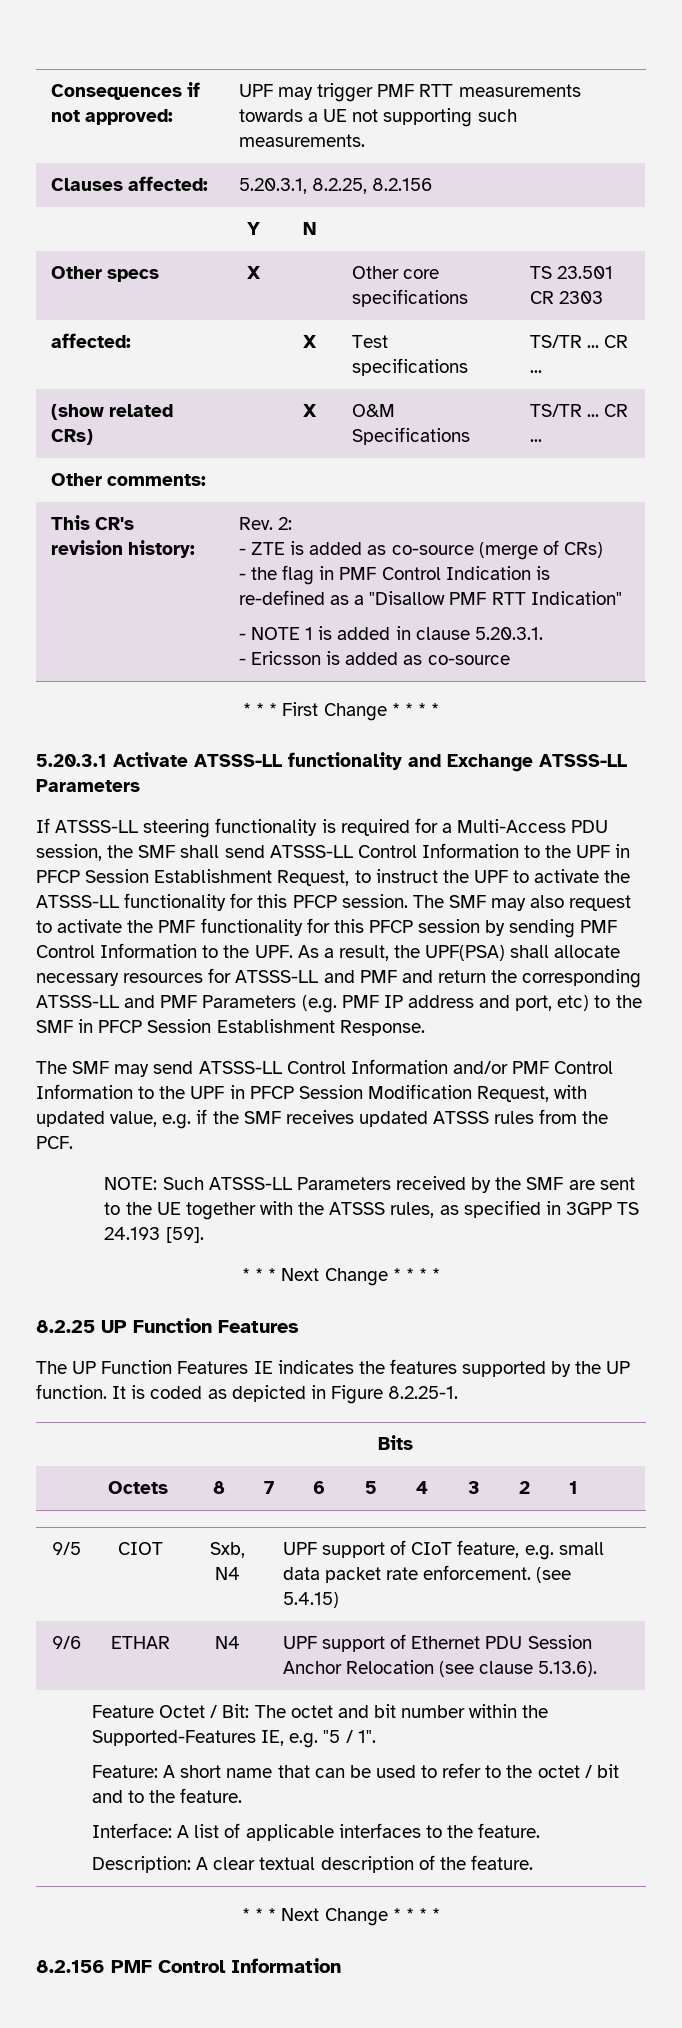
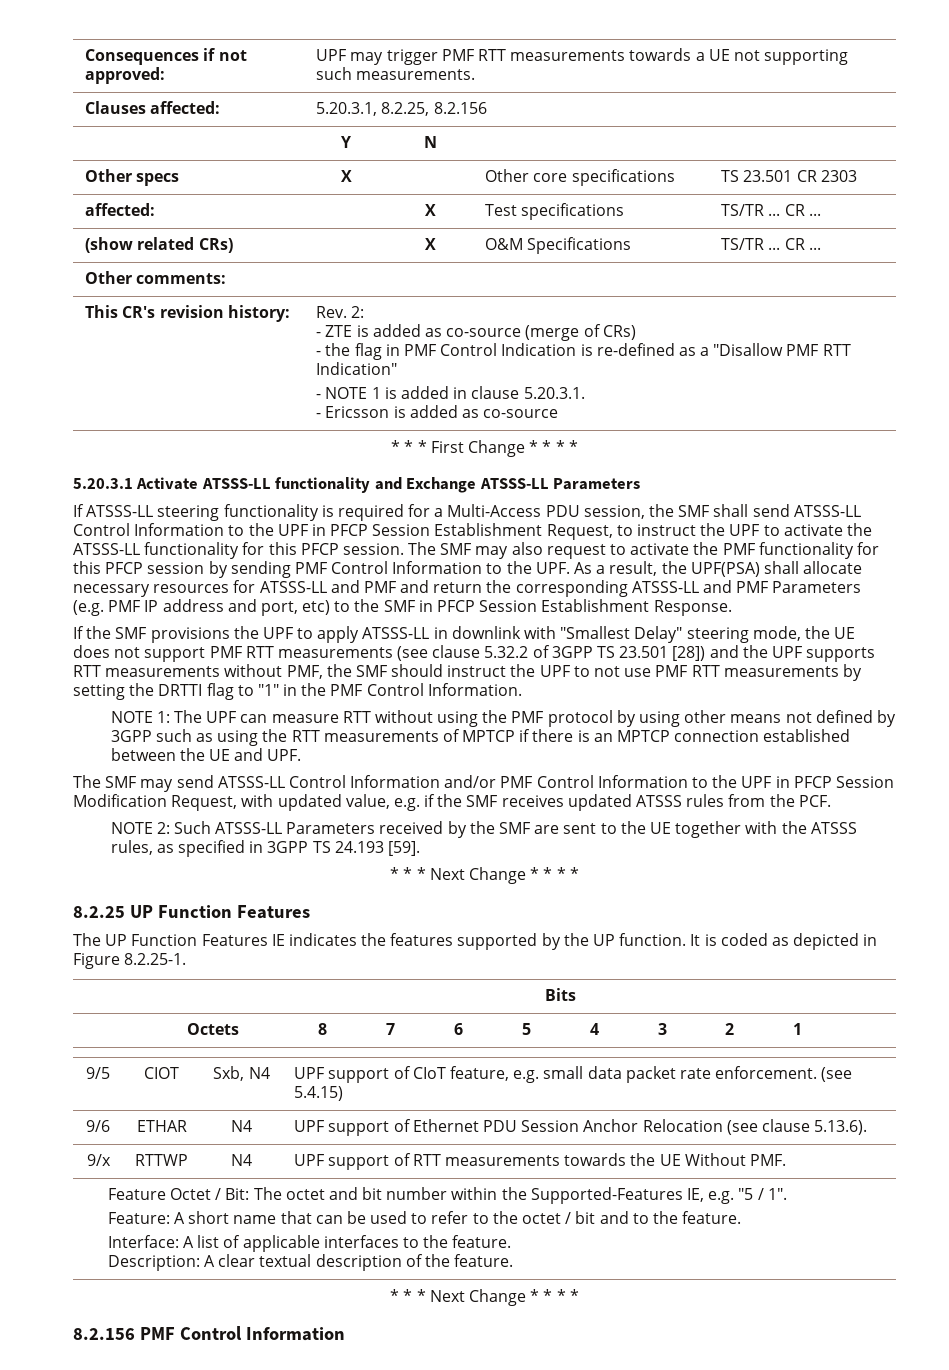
+ If the SMF provisions the UPF to apply ATSSS-LL in downlink with "Smallest Delay" steering mode, the UE does not support PMF RTT measurements (see clause 5.32.2 of 3GPP TS 23.501 [28]) and the UPF supports RTT measurements without PMF, the SMF should instruct the UPF to not use PMF RTT measurements by setting the DRTTI flag to "1" in the PMF Control Information.
+ NOTE 1: The UPF can measure RTT without using the PMF protocol by using other means not defined by 3GPP such as using the RTT measurements of MPTCP if there is an MPTCP connection established between the UE and UPF.
- NOTE: Such ATSSS-LL Parameters received by the SMF are sent to the UE together with the ATSSS rules, as specified in 3GPP TS 24.193 [59].
+ NOTE 2: Such ATSSS-LL Parameters received by the SMF are sent to the UE together with the ATSSS rules, as specified in 3GPP TS 24.193 [59].
+ 9/x | RTTWP | N4 | UPF support of RTT measurements towards the UE Without PMF.

